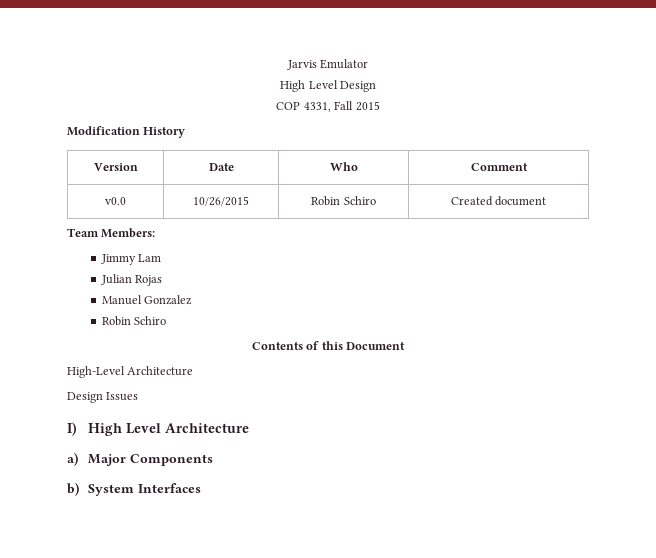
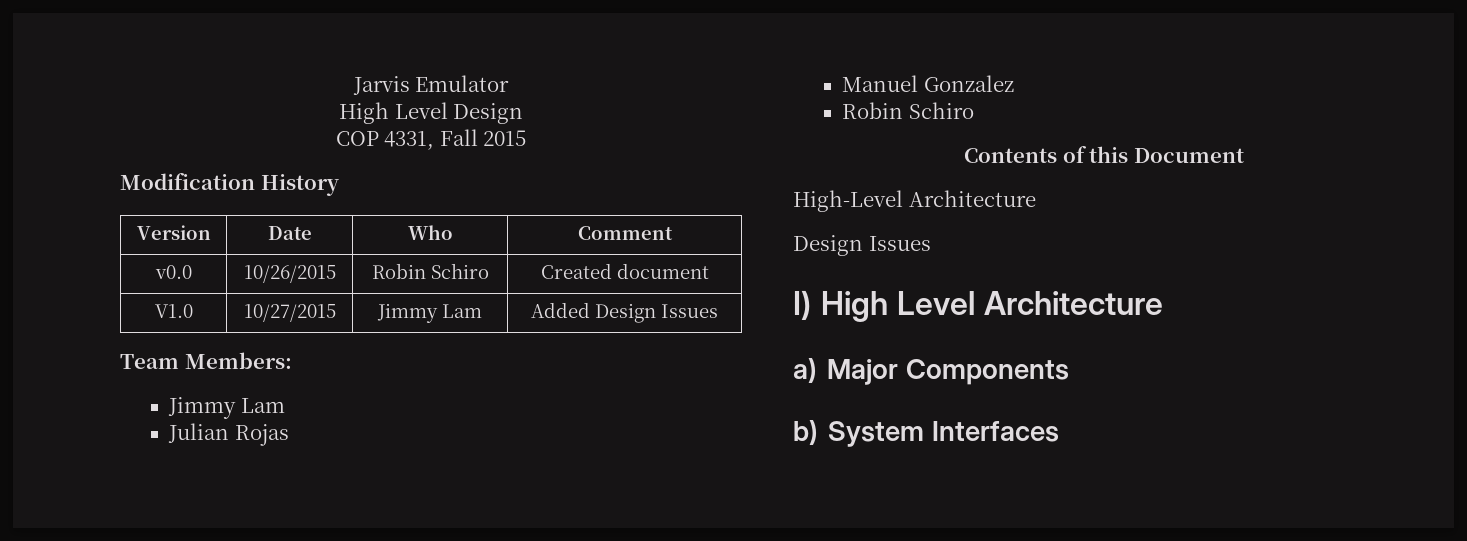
+ V1.0 | 10/27/2015 | Jimmy Lam | Added Design Issues

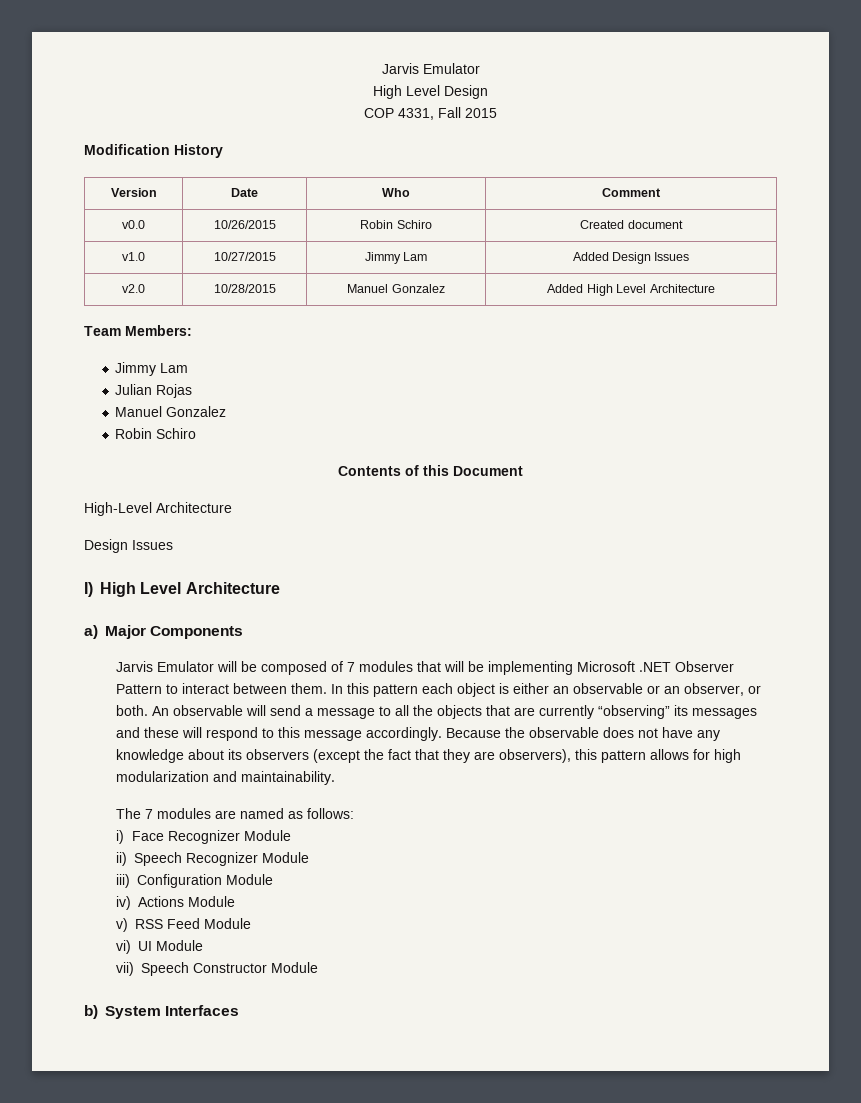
- V1.0 | 10/27/2015 | Jimmy Lam | Added Design Issues
+ v1.0 | 10/27/2015 | Jimmy Lam | Added Design Issues
+ v2.0 | 10/28/2015 | Manuel Gonzalez | Added High Level Architecture
+ Jarvis Emulator will be composed of 7 modules that will be implementing Microsoft .NET Observer Pattern to interact between them. In this pattern each object is either an observable or an observer, or both. An observable will send a message to all the objects that are currently “observing” its messages and these will respond to this message accordingly. Because the observable does not have any knowledge about its observers (except the fact that they are observers), this pattern allows for high modularization and maintainability.
+ The 7 modules are named as follows:
+ i) Face Recognizer Module
+ ii) Speech Recognizer Module
+ iii) Configuration Module
+ iv) Actions Module
+ v) RSS Feed Module
+ vi) UI Module
+ vii) Speech Constructor Module

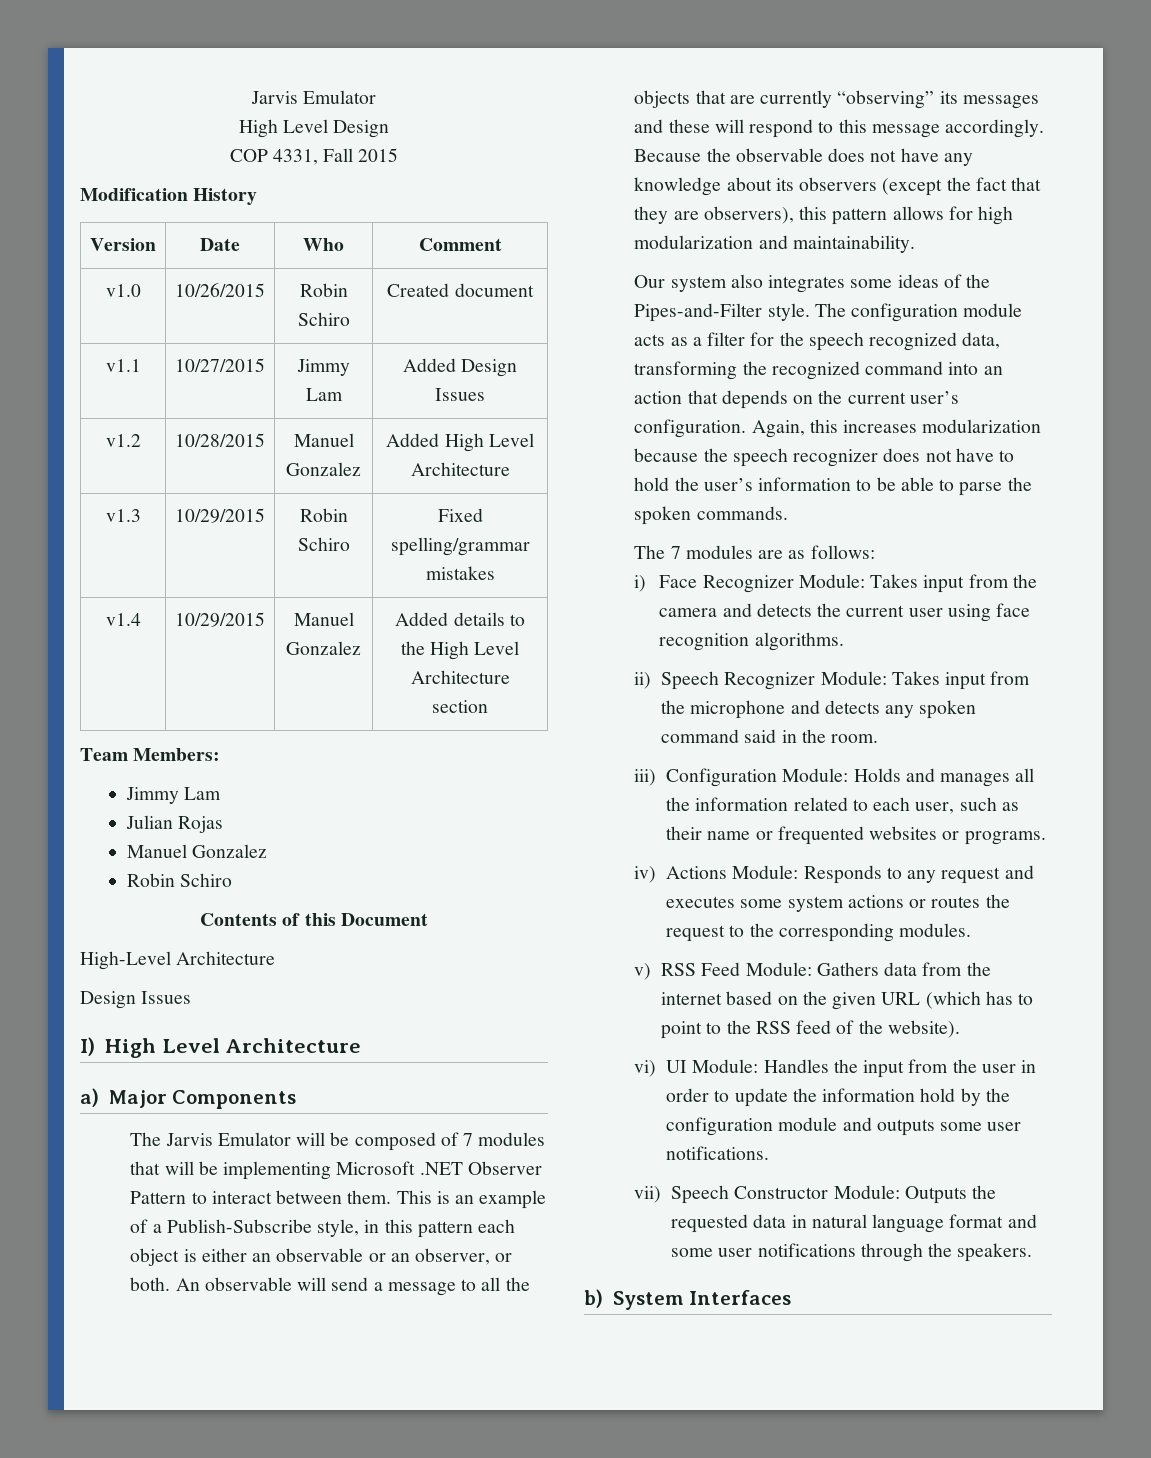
- v0.0 | 10/26/2015 | Robin Schiro | Created document
+ v1.0 | 10/26/2015 | Robin Schiro | Created document
- v1.0 | 10/27/2015 | Jimmy Lam | Added Design Issues
+ v1.1 | 10/27/2015 | Jimmy Lam | Added Design Issues
- v2.0 | 10/28/2015 | Manuel Gonzalez | Added High Level Architecture
+ v1.2 | 10/28/2015 | Manuel Gonzalez | Added High Level Architecture
+ v1.3 | 10/29/2015 | Robin Schiro | Fixed spelling/grammar mistakes
+ v1.4 | 10/29/2015 | Manuel Gonzalez | Added details to the High Level Architecture section
- Jarvis Emulator will be composed of 7 modules that will be implementing Microsoft .NET Observer Pattern to interact between them.
+ The Jarvis Emulator will be composed of 7 modules that will be implementing Microsoft .NET Observer Pattern to interact between them.
- In this pattern each object is either an observable or an observer, or both.
+ This is an example of a Publish-Subscribe style, in this pattern each object is either an observable or an observer, or both.
+ Our system also integrates some ideas of the Pipes-and-Filter style. The configuration module acts as a filter for the speech recognized data, transforming the recognized command into an action that depends on the current user’s configuration. Again, this increases modularization because the speech recognizer does not have to hold the user’s information to be able to parse the spoken commands.
- The 7 modules are named as follows:
+ The 7 modules are as follows:
- i) Face Recognizer Module
- ii) Speech Recognizer Module
- iii) Configuration Module
- iv) Actions Module
- v) RSS Feed Module
- vi) UI Module
- vii) Speech Constructor Module
+ i) Face Recognizer Module: Takes input from the camera and detects the current user using face recognition algorithms.
+ ii) Speech Recognizer Module: Takes input from the microphone and detects any spoken command said in the room.
+ iii) Configuration Module: Holds and manages all the information related to each user, such as their name or frequented websites or programs.
+ iv) Actions Module: Responds to any request and executes some system actions or routes the request to the corresponding modules.
+ v) RSS Feed Module: Gathers data from the internet based on the given URL (which has to point to the RSS feed of the website).
+ vi) UI Module: Handles the input from the user in order to update the information hold by the configuration module and outputs some user notifications.
+ vii) Speech Constructor Module: Outputs the requested data in natural language format and some user notifications through the speakers.

